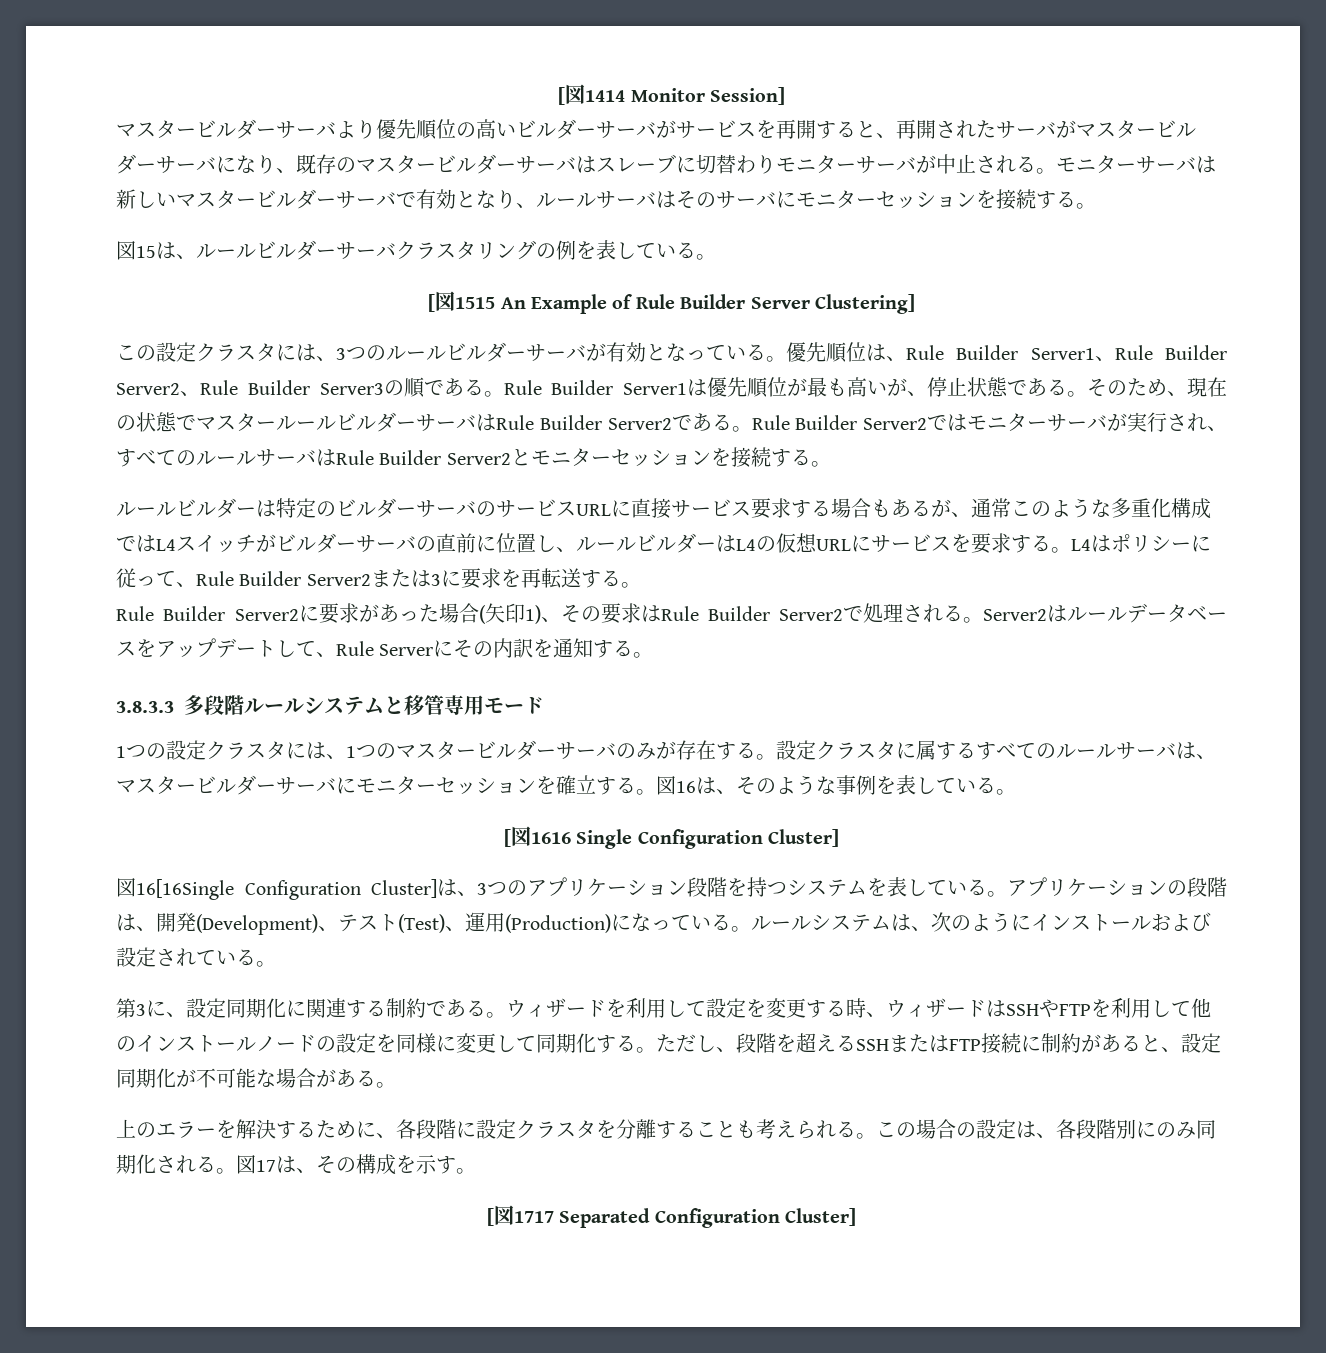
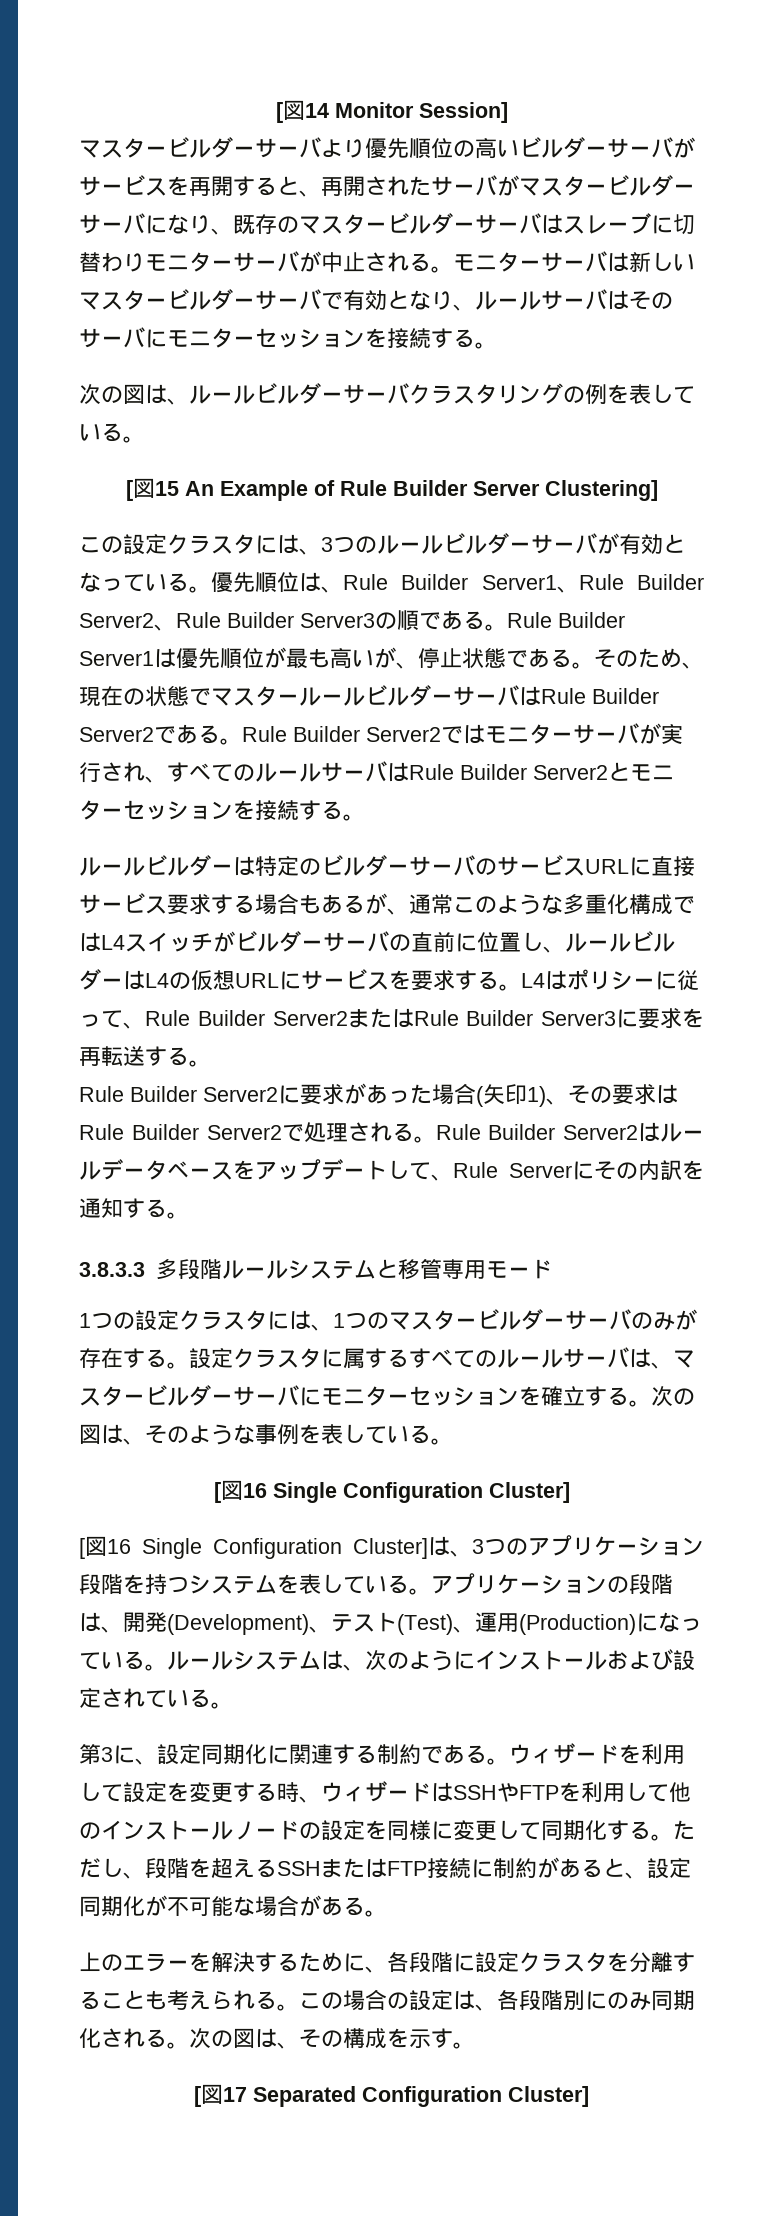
- [図1414 Monitor Session]
+ [図14 Monitor Session]
- 図15は、ルールビルダーサーバクラスタリングの例を表している。
+ 次の図は、ルールビルダーサーバクラスタリングの例を表している。
- [図1515 An Example of Rule Builder Server Clustering]
+ [図15 An Example of Rule Builder Server Clustering]
- L4はポリシーに従って、Rule Builder Server2または3に要求を再転送する。
+ L4はポリシーに従って、Rule Builder Server2またはRule Builder Server3に要求を再転送する。
- Server2はルールデータベースをアップデートして、Rule Serverにその内訳を通知する。
+ Rule Builder Server2はルールデータベースをアップデートして、Rule Serverにその内訳を通知する。
- 図16は、そのような事例を表している。
- [図1616 Single Configuration Cluster]
+ 次の図は、そのような事例を表している。
+ [図16 Single Configuration Cluster]
- 図16[16Single Configuration Cluster]は、3つのアプリケーション段階を持つシステムを表している。
+ [図16 Single Configuration Cluster]は、3つのアプリケーション段階を持つシステムを表している。
- 図17は、その構成を示す。
+ 次の図は、その構成を示す。
- [図1717 Separated Configuration Cluster]
+ [図17 Separated Configuration Cluster]

